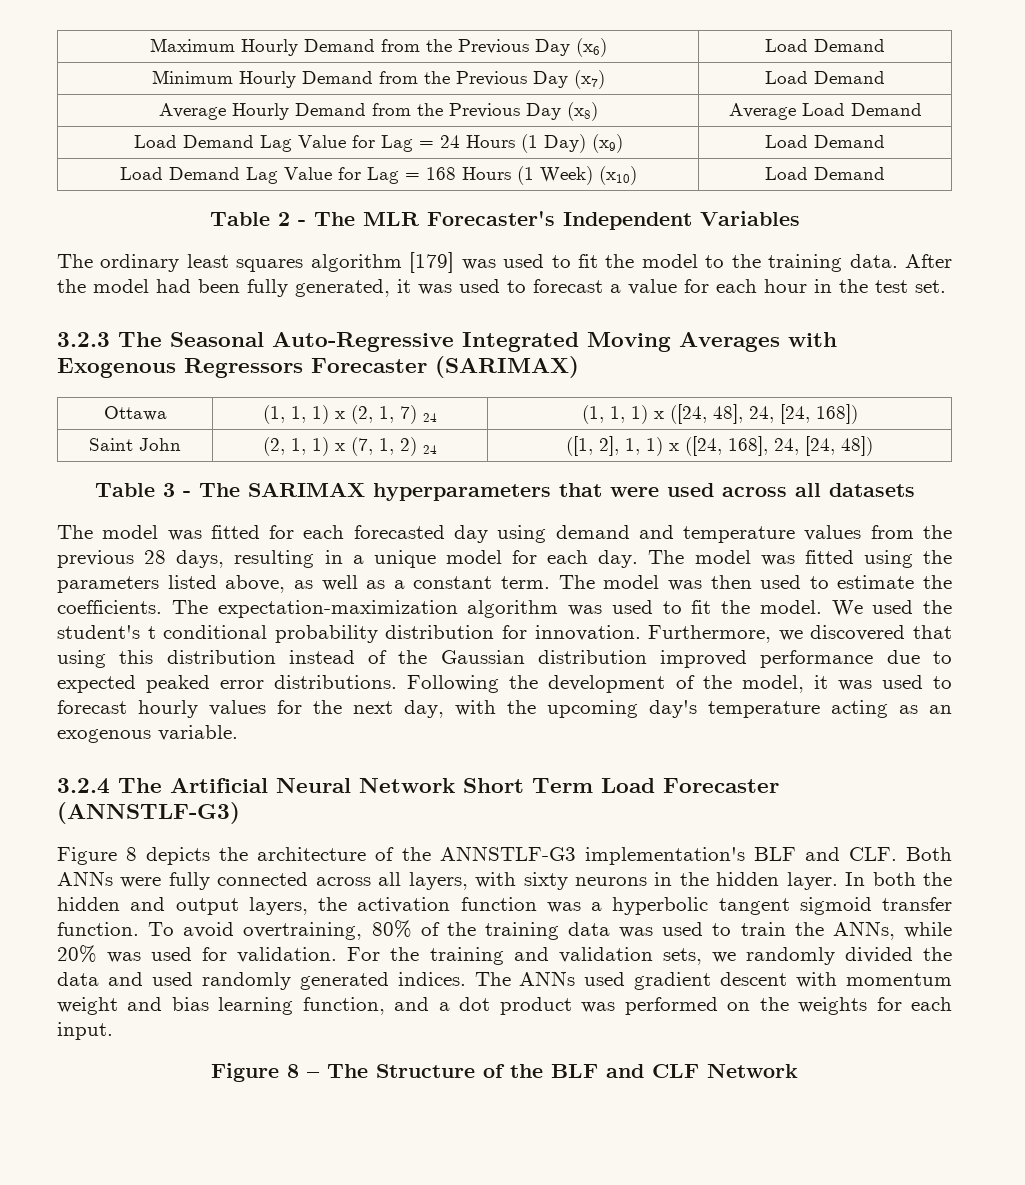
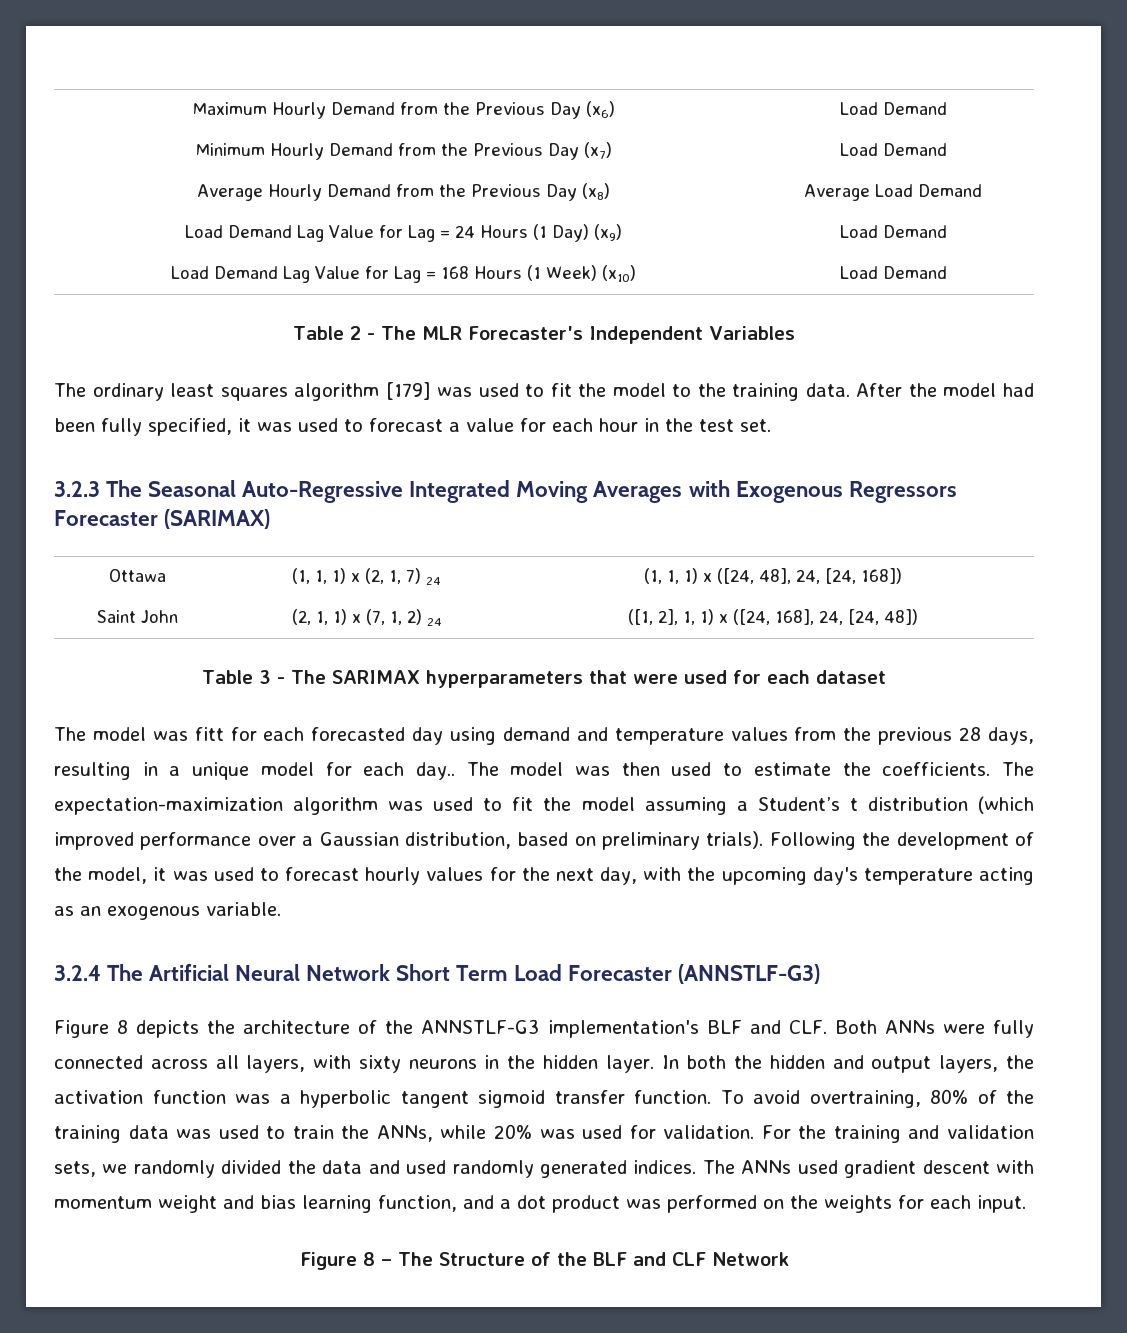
- After the model had been fully generated, it was used to forecast a value for each hour in the test set.
+ After the model had been fully specified, it was used to forecast a value for each hour in the test set.
- Table 3 - The SARIMAX hyperparameters that were used across all datasets
- The model was fitted for each forecasted day using demand and temperature values from the previous 28 days, resulting in a unique model for each day. The model was fitted using the parameters listed above, as well as a constant term.
+ Table 3 - The SARIMAX hyperparameters that were used for each dataset
+ The model was fitt for each forecasted day using demand and temperature values from the previous 28 days, resulting in a unique model for each day..
- The expectation-maximization algorithm was used to fit the model. We used the student's t conditional probability distribution for innovation. Furthermore, we discovered that using this distribution instead of the Gaussian distribution improved performance due to expected peaked error distributions.
+ The expectation-maximization algorithm was used to fit the model assuming a Student’s t distribution (which improved performance over a Gaussian distribution, based on preliminary trials).

